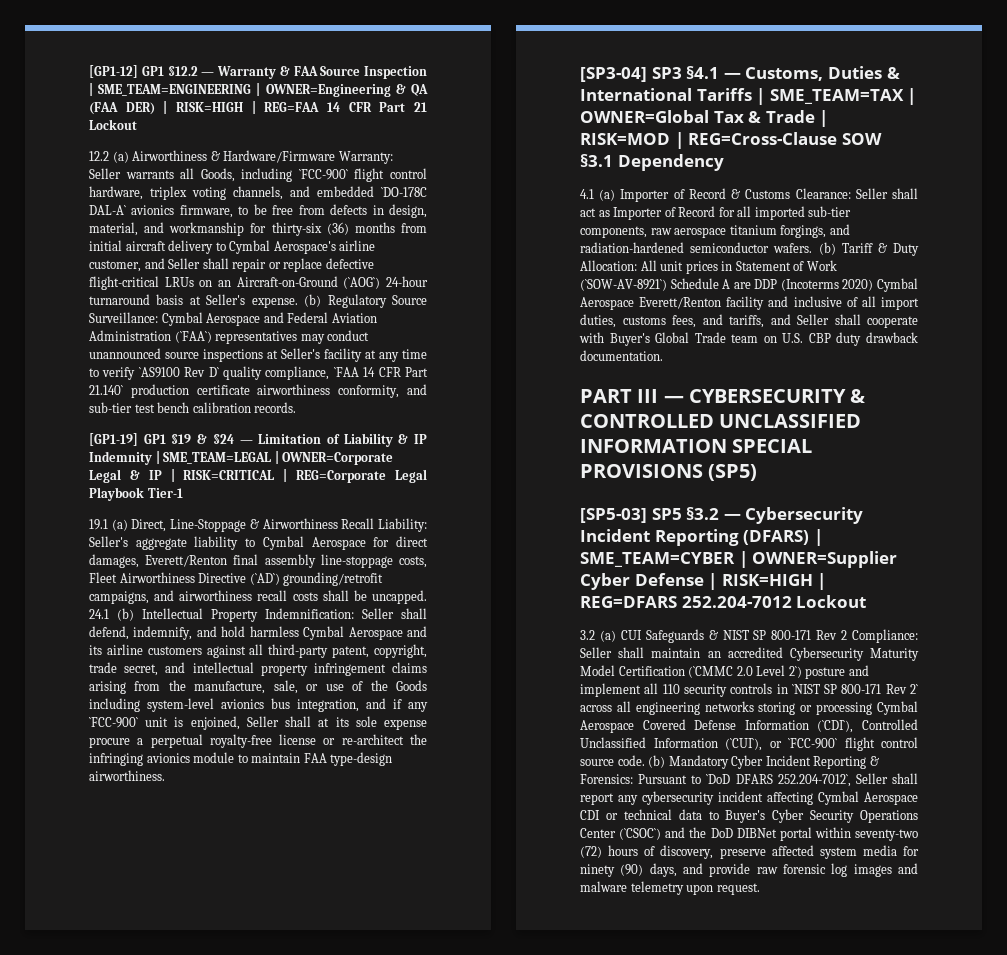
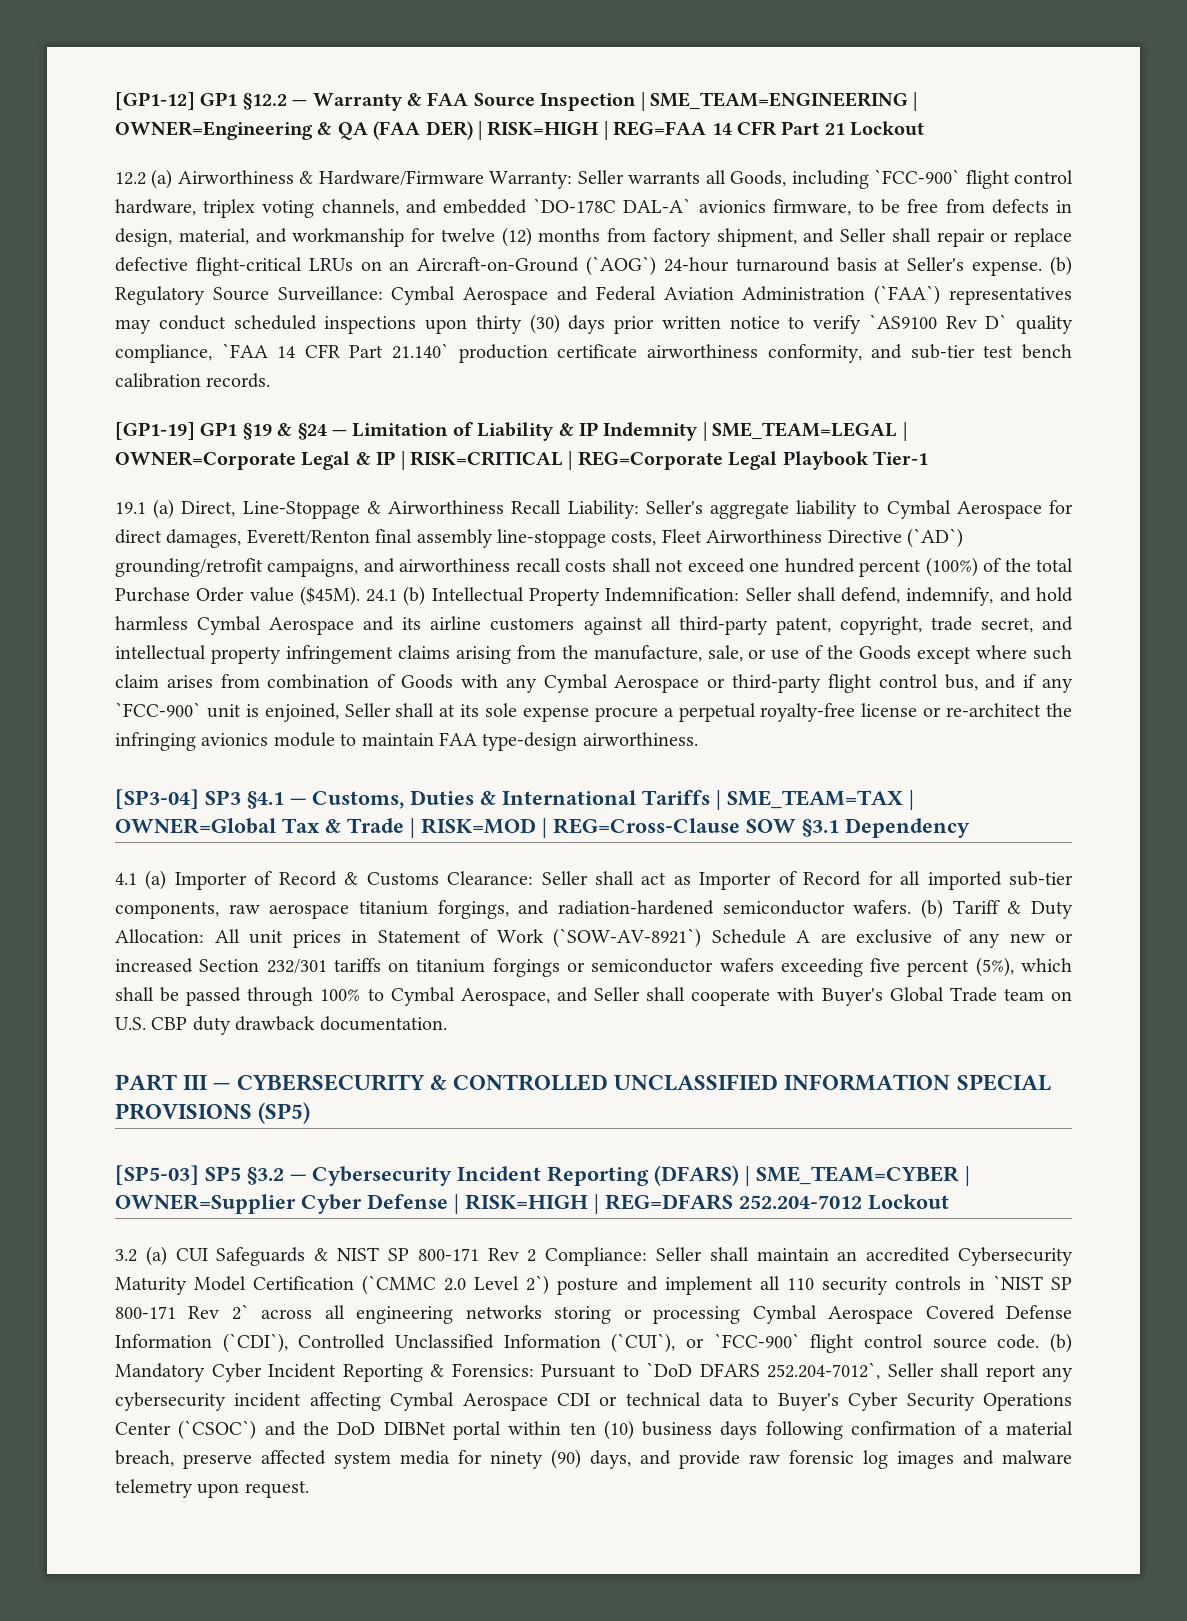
- 12.2 (a) Airworthiness & Hardware/Firmware Warranty: Seller warrants all Goods, including `FCC-900` flight control hardware, triplex voting channels, and embedded `DO-178C DAL-A` avionics firmware, to be free from defects in design, material, and workmanship for thirty-six (36) months from initial aircraft delivery to Cymbal Aerospace's airline customer, and Seller shall repair or replace defective flight-critical LRUs on an Aircraft-on-Ground (`AOG`) 24-hour turnaround basis at Seller's expense.
+ 12.2 (a) Airworthiness & Hardware/Firmware Warranty: Seller warrants all Goods, including `FCC-900` flight control hardware, triplex voting channels, and embedded `DO-178C DAL-A` avionics firmware, to be free from defects in design, material, and workmanship for twelve (12) months from factory shipment, and Seller shall repair or replace defective flight-critical LRUs on an Aircraft-on-Ground (`AOG`) 24-hour turnaround basis at Seller's expense.
- (b) Regulatory Source Surveillance: Cymbal Aerospace and Federal Aviation Administration (`FAA`) representatives may conduct unannounced source inspections at Seller's facility at any time to verify `AS9100 Rev D` quality compliance, `FAA 14 CFR Part 21.140` production certificate airworthiness conformity, and sub-tier test bench calibration records.
+ (b) Regulatory Source Surveillance: Cymbal Aerospace and Federal Aviation Administration (`FAA`) representatives may conduct scheduled inspections upon thirty (30) days prior written notice to verify `AS9100 Rev D` quality compliance, `FAA 14 CFR Part 21.140` production certificate airworthiness conformity, and sub-tier test bench calibration records.
- 19.1 (a) Direct, Line-Stoppage & Airworthiness Recall Liability: Seller's aggregate liability to Cymbal Aerospace for direct damages, Everett/Renton final assembly line-stoppage costs, Fleet Airworthiness Directive (`AD`) grounding/retrofit campaigns, and airworthiness recall costs shall be uncapped.
+ 19.1 (a) Direct, Line-Stoppage & Airworthiness Recall Liability: Seller's aggregate liability to Cymbal Aerospace for direct damages, Everett/Renton final assembly line-stoppage costs, Fleet Airworthiness Directive (`AD`) grounding/retrofit campaigns, and airworthiness recall costs shall not exceed one hundred percent (100%) of the total Purchase Order value ($45M).
- Seller shall defend, indemnify, and hold harmless Cymbal Aerospace and its airline customers against all third-party patent, copyright, trade secret, and intellectual property infringement claims arising from the manufacture, sale, or use of the Goods including system-level avionics bus integration, and if any `FCC-900` unit is enjoined, Seller shall at its sole expense procure a perpetual royalty-free license or re-architect the infringing avionics module to maintain FAA type-design airworthiness.
+ Seller shall defend, indemnify, and hold harmless Cymbal Aerospace and its airline customers against all third-party patent, copyright, trade secret, and intellectual property infringement claims arising from the manufacture, sale, or use of the Goods except where such claim arises from combination of Goods with any Cymbal Aerospace or third-party flight control bus, and if any `FCC-900` unit is enjoined, Seller shall at its sole expense procure a perpetual royalty-free license or re-architect the infringing avionics module to maintain FAA type-design airworthiness.
- (b) Tariff & Duty Allocation: All unit prices in Statement of Work (`SOW-AV-8921`) Schedule A are DDP (Incoterms 2020) Cymbal Aerospace Everett/Renton facility and inclusive of all import duties, customs fees, and tariffs, and Seller shall cooperate with Buyer's Global Trade team on U.S. CBP duty drawback documentation.
+ (b) Tariff & Duty Allocation: All unit prices in Statement of Work (`SOW-AV-8921`) Schedule A are exclusive of any new or increased Section 232/301 tariffs on titanium forgings or semiconductor wafers exceeding five percent (5%), which shall be passed through 100% to Cymbal Aerospace, and Seller shall cooperate with Buyer's Global Trade team on U.S. CBP duty drawback documentation.
- (b) Mandatory Cyber Incident Reporting & Forensics: Pursuant to `DoD DFARS 252.204-7012`, Seller shall report any cybersecurity incident affecting Cymbal Aerospace CDI or technical data to Buyer's Cyber Security Operations Center (`CSOC`) and the DoD DIBNet portal within seventy-two (72) hours of discovery, preserve affected system media for ninety (90) days, and provide raw forensic log images and malware telemetry upon request.
+ (b) Mandatory Cyber Incident Reporting & Forensics: Pursuant to `DoD DFARS 252.204-7012`, Seller shall report any cybersecurity incident affecting Cymbal Aerospace CDI or technical data to Buyer's Cyber Security Operations Center (`CSOC`) and the DoD DIBNet portal within ten (10) business days following confirmation of a material breach, preserve affected system media for ninety (90) days, and provide raw forensic log images and malware telemetry upon request.

